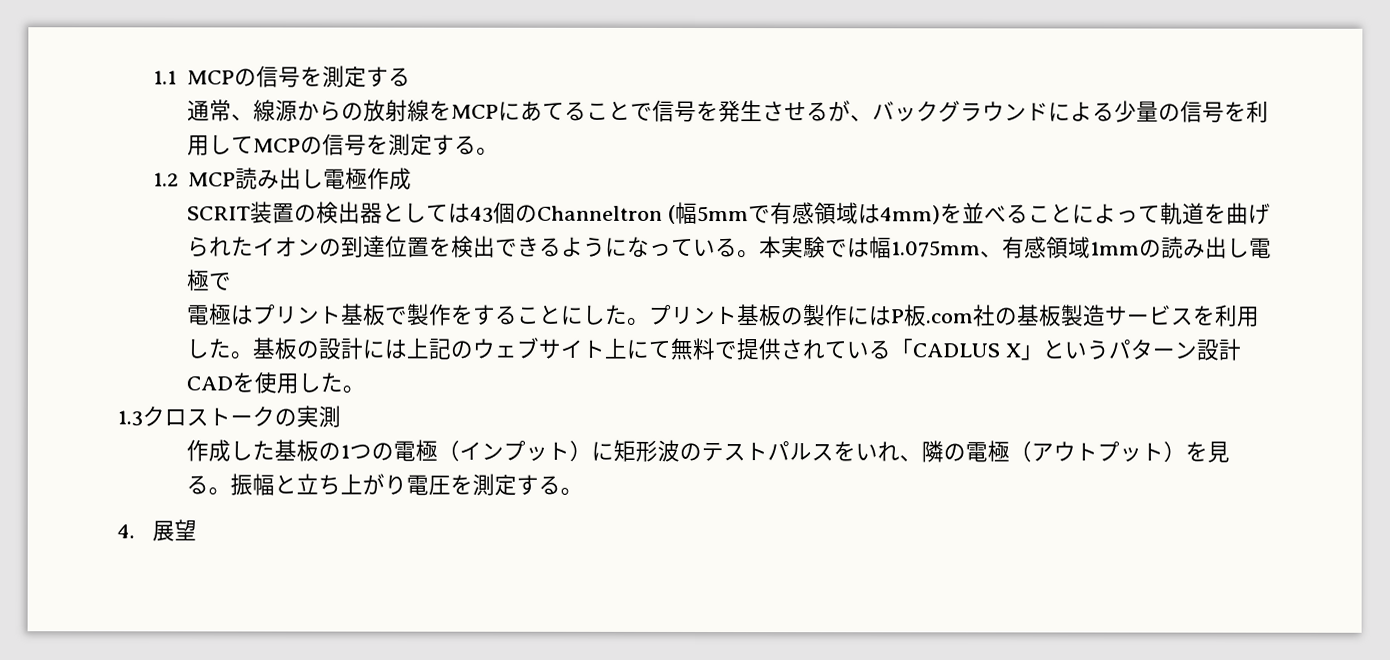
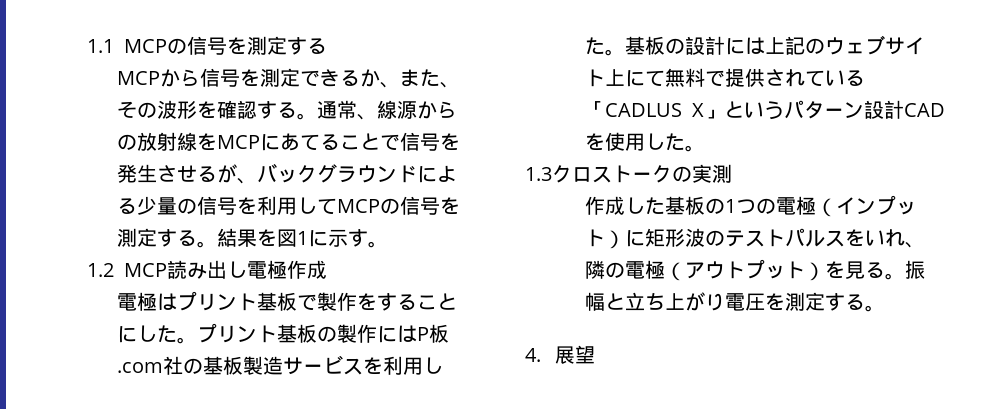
+ MCPから信号を測定できるか、また、その波形を確認する。
+ 結果を図1に示す。
- SCRIT装置の検出器としては43個のChanneltron (幅5mmで有感領域は4mm)を並べることによって軌道を曲げられたイオンの到達位置を検出できるようになっている。本実験では幅1.075mm、有感領域1mmの読み出し電極で

